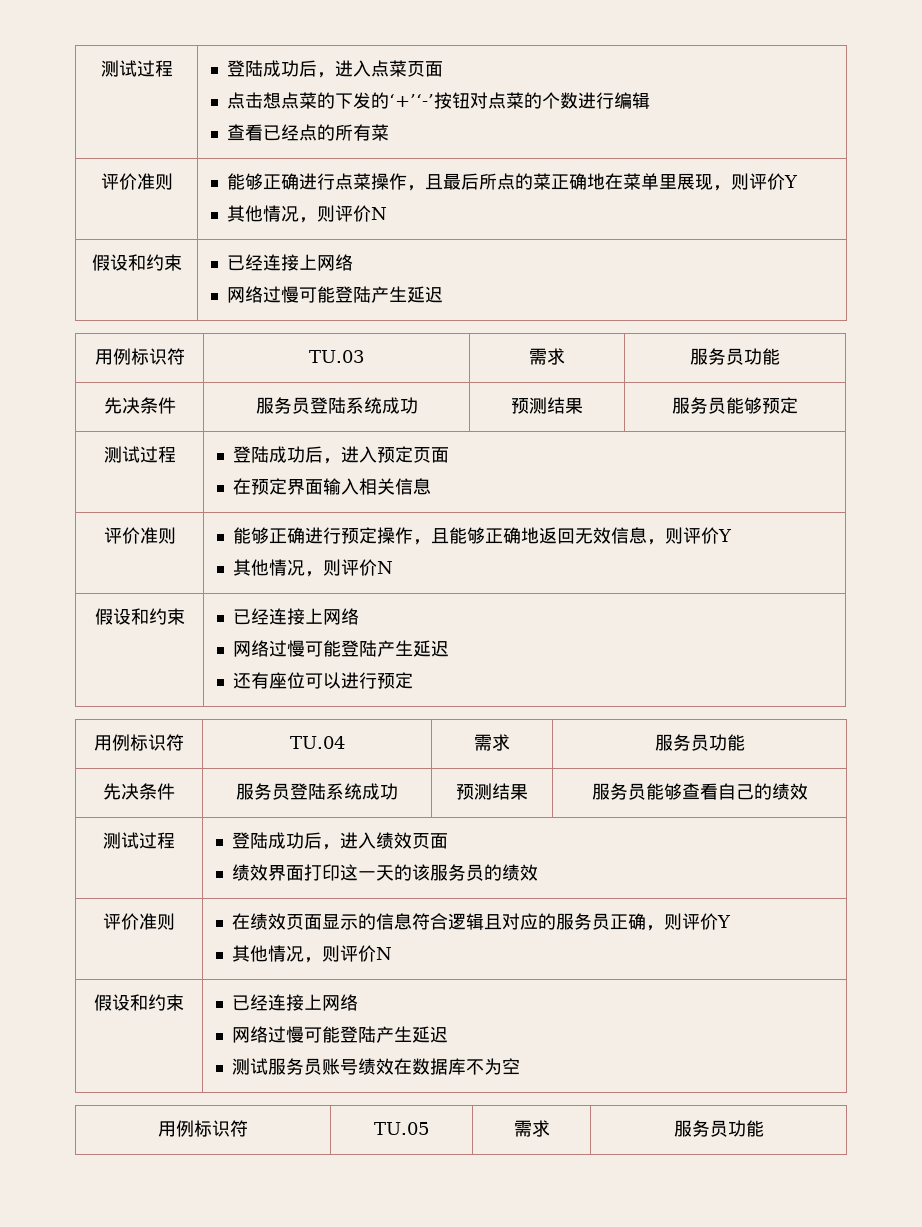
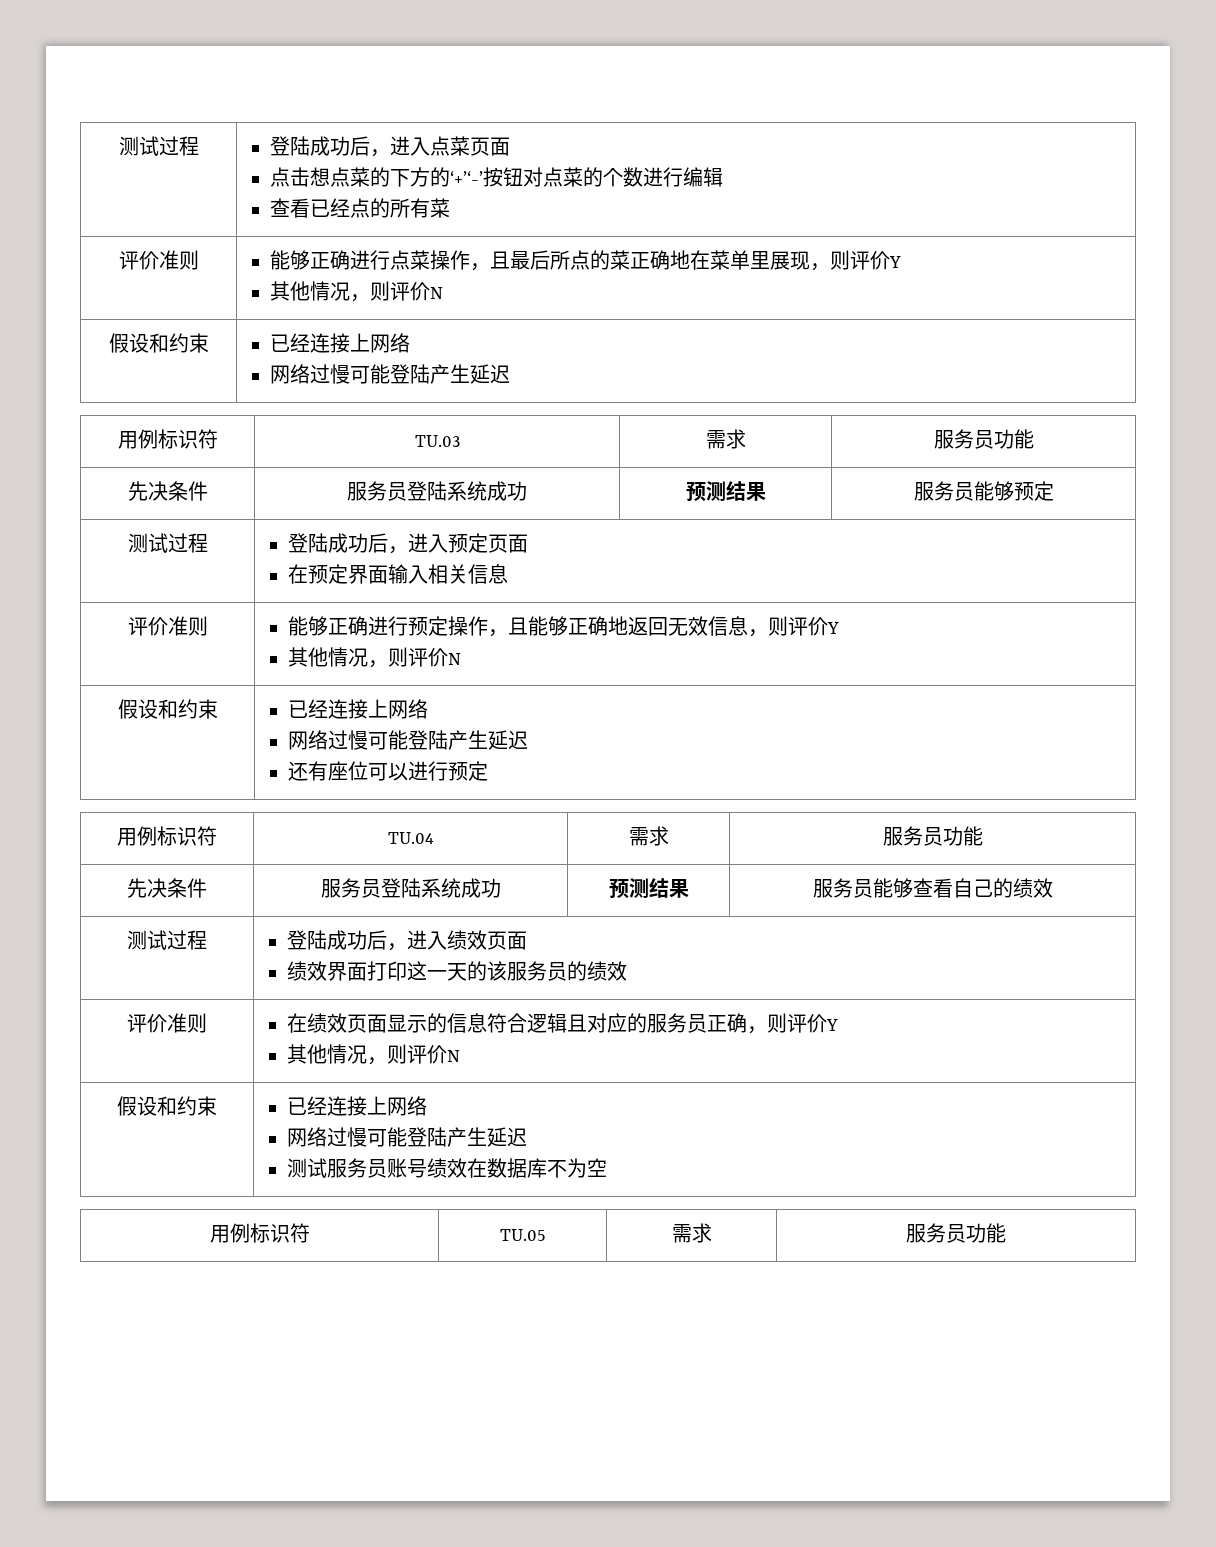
  测试过程 | 登陆成功后，进入点菜页面
- 点击想点菜的下发的‘+’‘-’按钮对点菜的个数进行编辑
+ 点击想点菜的下方的‘+’‘-’按钮对点菜的个数进行编辑

